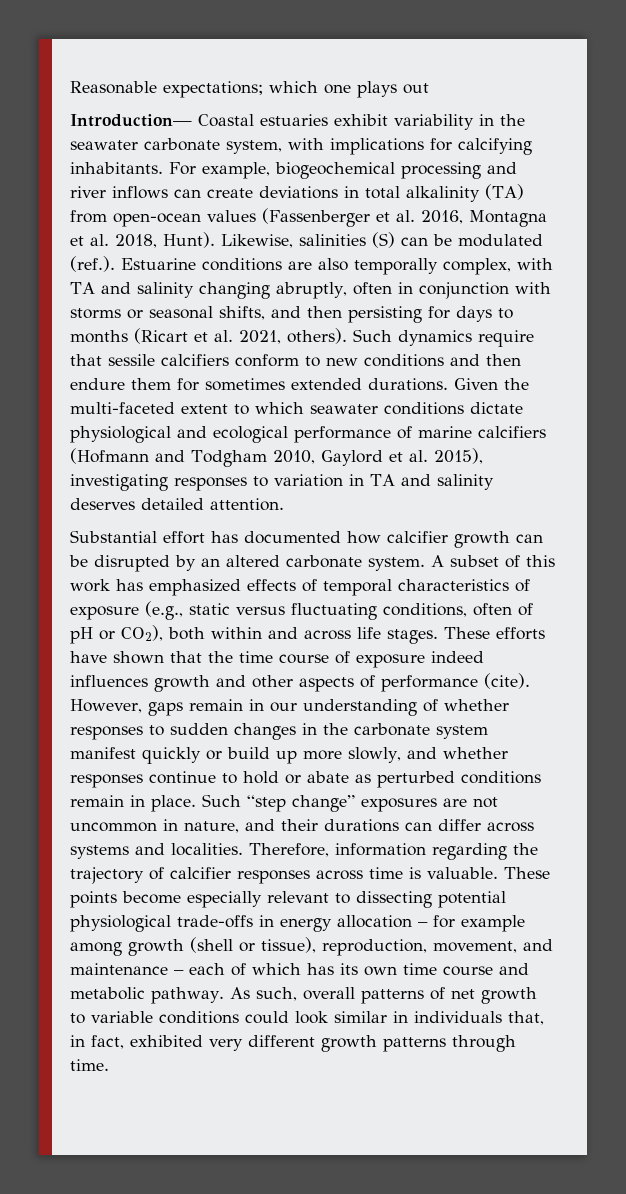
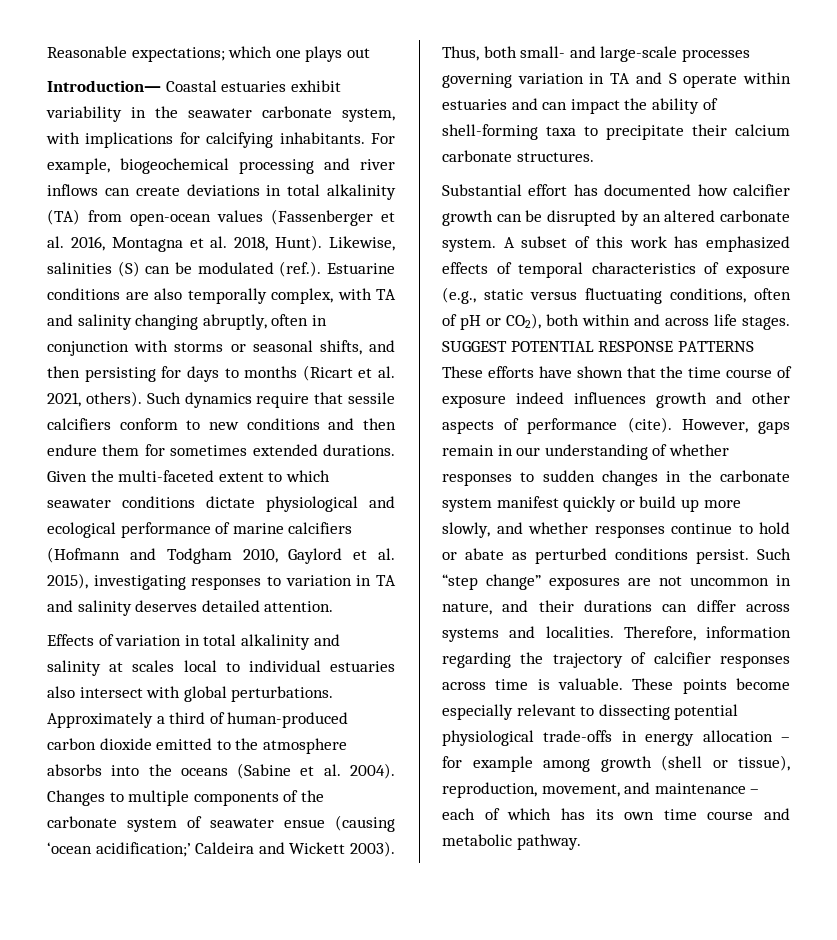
+ Effects of variation in total alkalinity and salinity at scales local to individual estuaries also intersect with global perturbations. Approximately a third of human-produced carbon dioxide emitted to the atmosphere absorbs into the oceans (Sabine et al. 2004). Changes to multiple components of the carbonate system of seawater ensue (causing ‘ocean acidification;’ Caldeira and Wickett 2003). Thus, both small- and large-scale processes governing variation in TA and S operate within estuaries and can impact the ability of shell-forming taxa to precipitate their calcium carbonate structures.
- These efforts have shown that the time course of exposure indeed influences growth and other aspects of performance (cite).
+ SUGGEST POTENTIAL RESPONSE PATTERNS These efforts have shown that the time course of exposure indeed influences growth and other aspects of performance (cite).
- However, gaps remain in our understanding of whether responses to sudden changes in the carbonate system manifest quickly or build up more slowly, and whether responses continue to hold or abate as perturbed conditions remain in place.
+ However, gaps remain in our understanding of whether responses to sudden changes in the carbonate system manifest quickly or build up more slowly, and whether responses continue to hold or abate as perturbed conditions persist.
- As such, overall patterns of net growth to variable conditions could look similar in individuals that, in fact, exhibited very different growth patterns through time.

